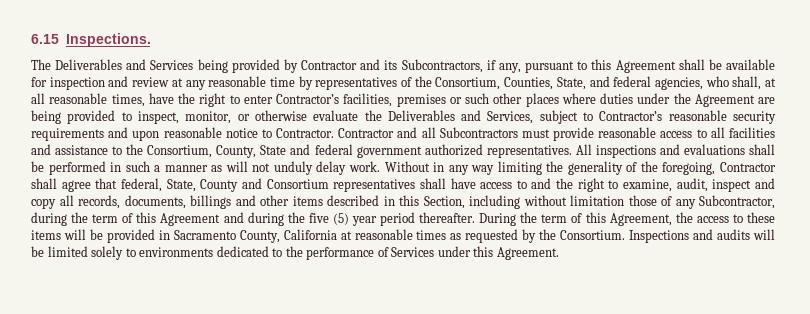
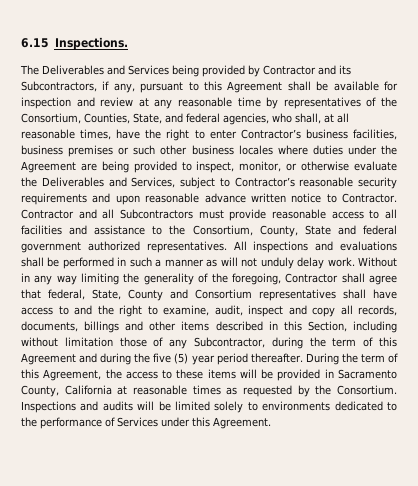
- The Deliverables and Services being provided by Contractor and its Subcontractors, if any, pursuant to this Agreement shall be available for inspection and review at any reasonable time by representatives of the Consortium, Counties, State, and federal agencies, who shall, at all reasonable times, have the right to enter Contractor’s facilities, premises or such other places where duties under the Agreement are being provided to inspect, monitor, or otherwise evaluate the Deliverables and Services, subject to Contractor’s reasonable security requirements and upon reasonable notice to Contractor.
+ The Deliverables and Services being provided by Contractor and its Subcontractors, if any, pursuant to this Agreement shall be available for inspection and review at any reasonable time by representatives of the Consortium, Counties, State, and federal agencies, who shall, at all reasonable times, have the right to enter Contractor’s business facilities, business premises or such other business locales where duties under the Agreement are being provided to inspect, monitor, or otherwise evaluate the Deliverables and Services, subject to Contractor’s reasonable security requirements and upon reasonable advance written notice to Contractor.

